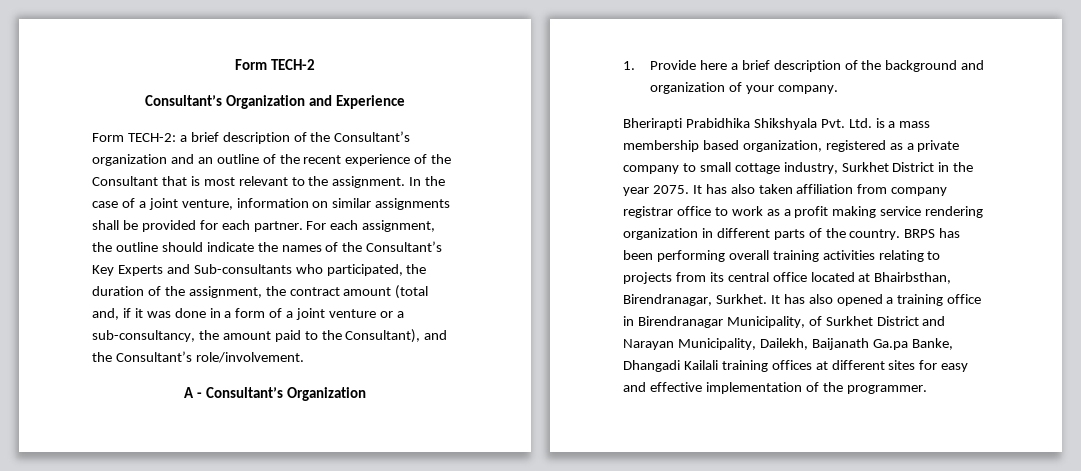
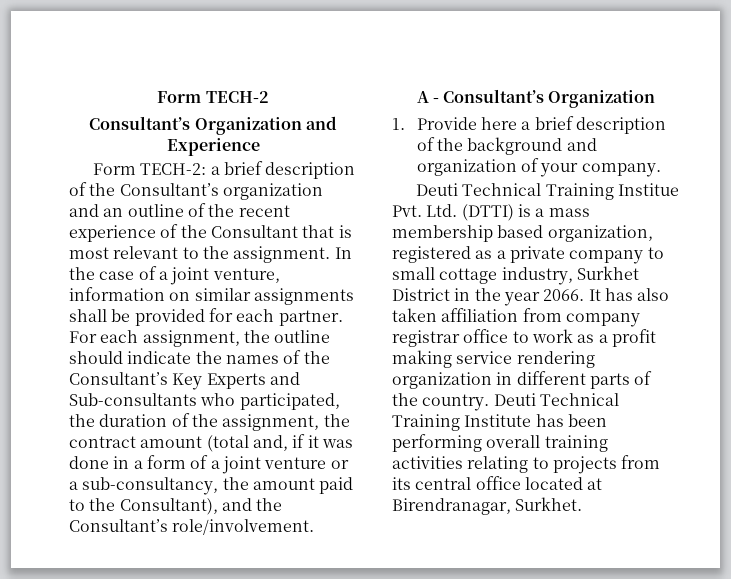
- Bherirapti Prabidhika Shikshyala Pvt. Ltd. is a mass membership based organization, registered as a private company to small cottage industry, Surkhet District in the year 2075.
+ Deuti Technical Training Institue Pvt. Ltd. (DTTI) is a mass membership based organization, registered as a private company to small cottage industry, Surkhet District in the year 2066.
- BRPS has been performing overall training activities relating to projects from its central office located at Bhairbsthan, Birendranagar, Surkhet. It has also opened a training office in Birendranagar Municipality, of Surkhet District and Narayan Municipality, Dailekh, Baijanath Ga.pa Banke, Dhangadi Kailali training offices at different sites for easy and effective implementation of the programmer.
+ Deuti Technical Training Institute has been performing overall training activities relating to projects from its central office located at Birendranagar, Surkhet.

